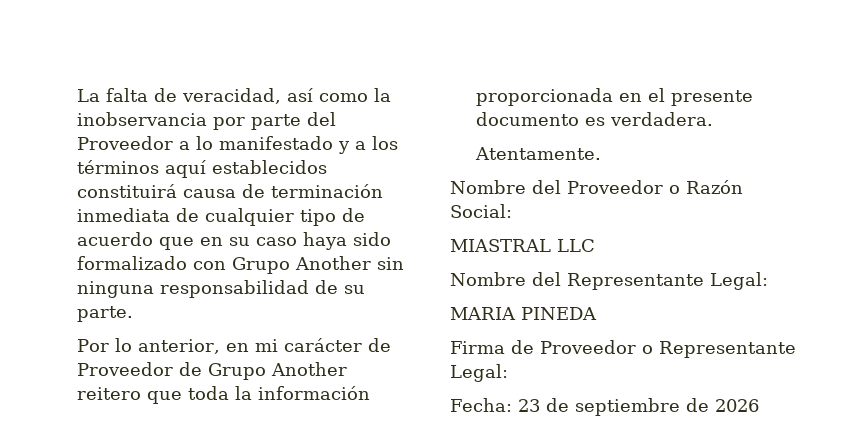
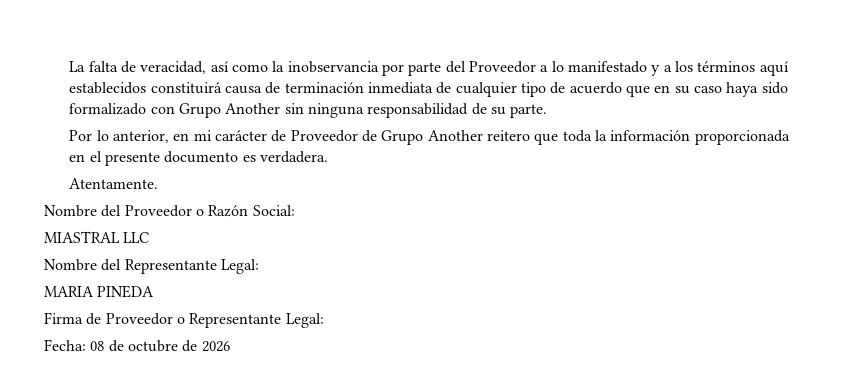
- Fecha: 23 de septiembre de 2026
+ Fecha: 08 de octubre de 2026

